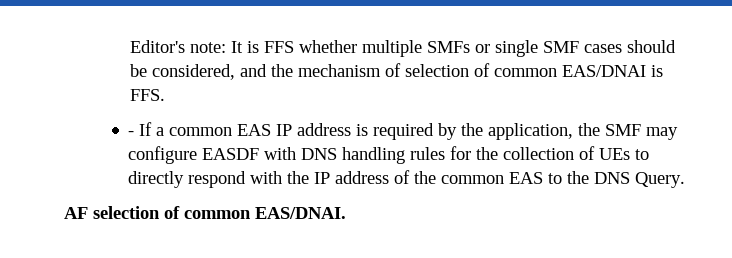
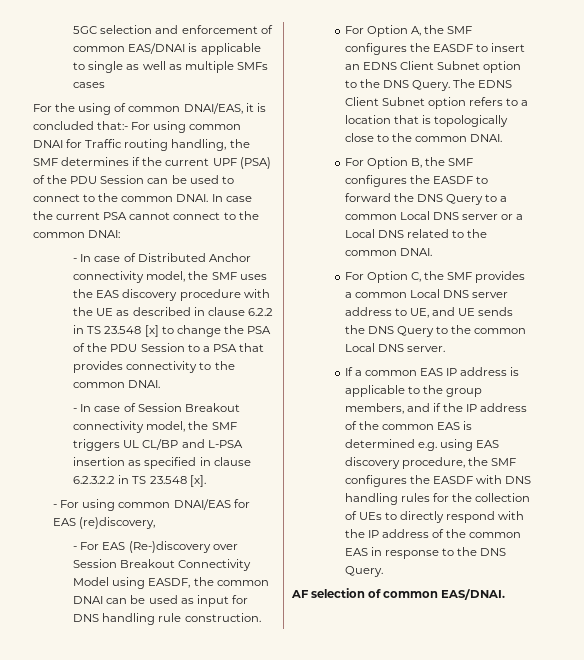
- Editor's note: It is FFS whether multiple SMFs or single SMF cases should be considered, and the mechanism of selection of common EAS/DNAI is FFS.
- - If a common EAS IP address is required by the application, the SMF may configure EASDF with DNS handling rules for the collection of UEs to directly respond with the IP address of the common EAS to the DNS Query.
+ 5GC selection and enforcement of common EAS/DNAI is applicable to single as well as multiple SMFs cases
+ For the using of common DNAI/EAS, it is concluded that:- For using common DNAI for Traffic routing handling, the SMF determines if the current UPF (PSA) of the PDU Session can be used to connect to the common DNAI. In case the current PSA cannot connect to the common DNAI:
+ - In case of Distributed Anchor connectivity model, the SMF uses the EAS discovery procedure with the UE as described in clause 6.2.2 in TS 23.548 [x] to change the PSA of the PDU Session to a PSA that provides connectivity to the common DNAI.
+ - In case of Session Breakout connectivity model, the SMF triggers UL CL/BP and L-PSA insertion as specified in clause 6.2.3.2.2 in TS 23.548 [x].
+ - For using common DNAI/EAS for EAS (re)discovery,
+ - For EAS (Re-)discovery over Session Breakout Connectivity Model using EASDF, the common DNAI can be used as input for DNS handling rule construction.
+ For Option A, the SMF configures the EASDF to insert an EDNS Client Subnet option to the DNS Query. The EDNS Client Subnet option refers to a location that is topologically close to the common DNAI.
+ For Option B, the SMF configures the EASDF to forward the DNS Query to a common Local DNS server or a Local DNS related to the common DNAI.
+ For Option C, the SMF provides a common Local DNS server address to UE, and UE sends the DNS Query to the common Local DNS server.
+ If a common EAS IP address is applicable to the group members, and if the IP address of the common EAS is determined e.g. using EAS discovery procedure, the SMF configures the EASDF with DNS handling rules for the collection of UEs to directly respond with the IP address of the common EAS in response to the DNS Query.

